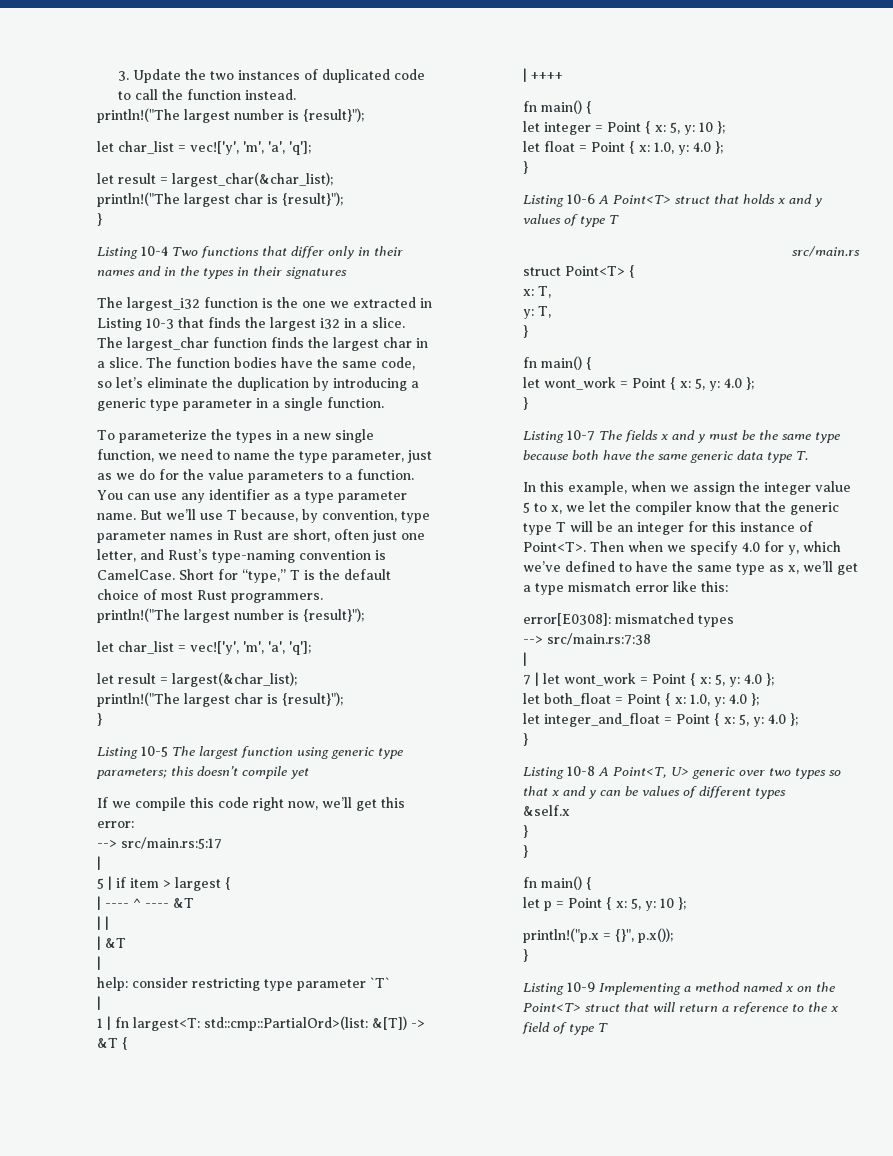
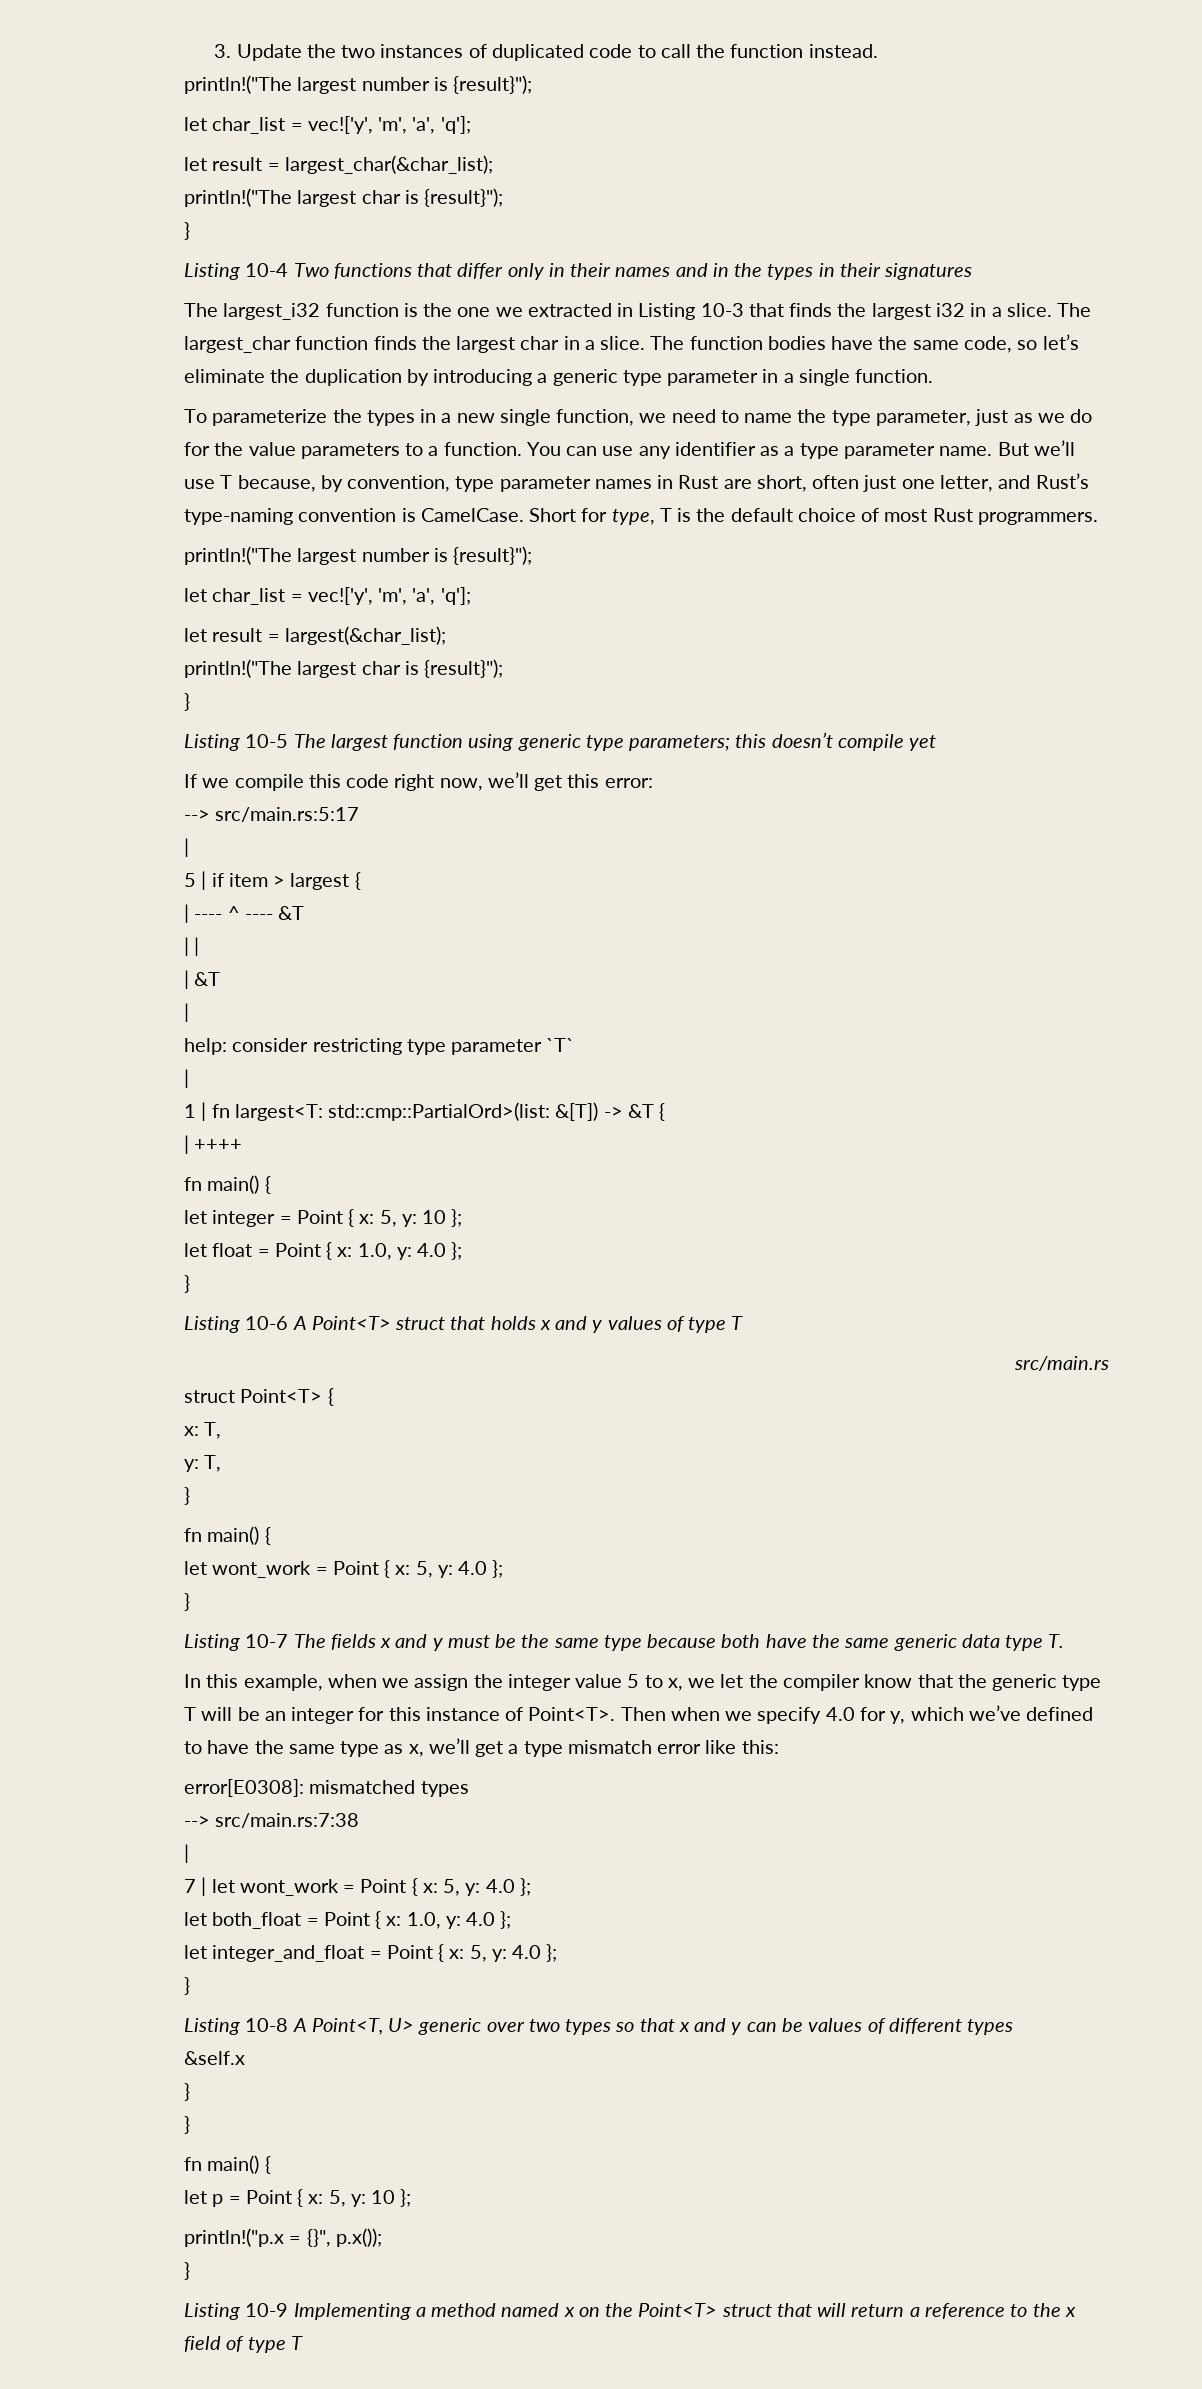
- Short for “type,” T is the default choice of most Rust programmers.
+ Short for type, T is the default choice of most Rust programmers.

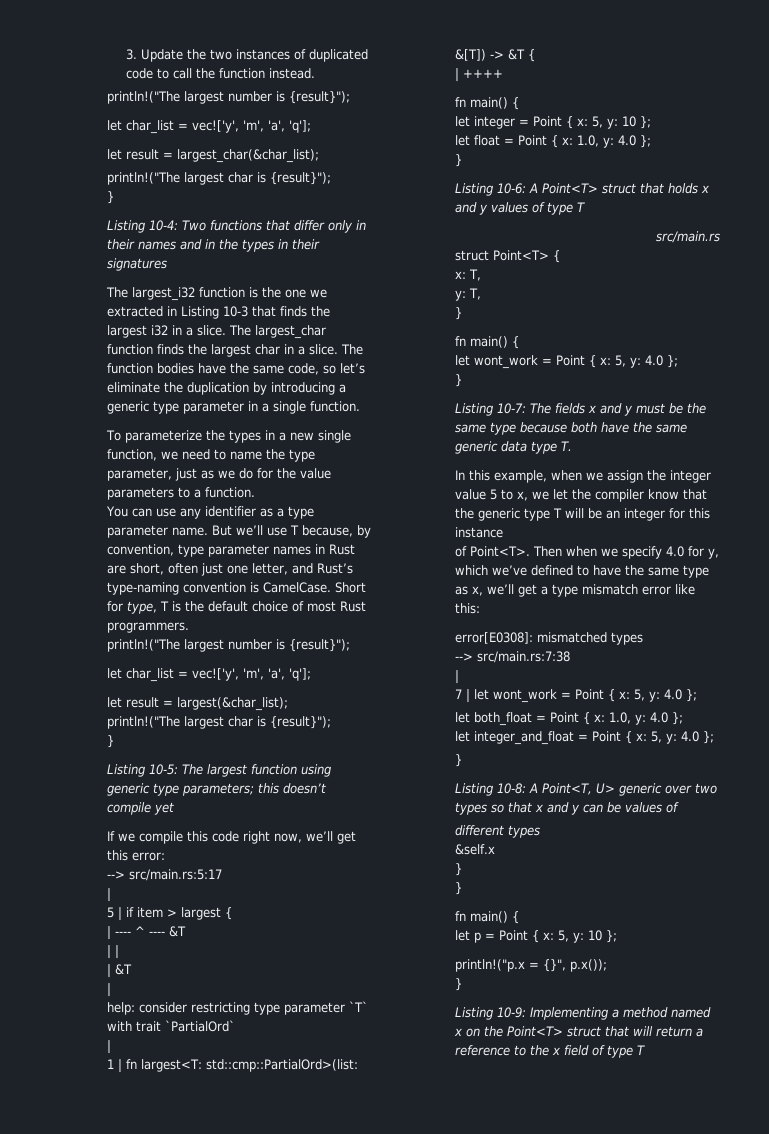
- Listing 10-4 Two functions that differ only in their names and in the types in their signatures
+ Listing 10-4: Two functions that differ only in their names and in the types in their signatures
- To parameterize the types in a new single function, we need to name the type parameter, just as we do for the value parameters to a function. You can use any identifier as a type parameter name.
+ To parameterize the types in a new single function, we need to name the type parameter, just as we do for the value parameters to a function.
+ You can use any identifier as a type parameter name.
- Listing 10-5 The largest function using generic type parameters; this doesn’t compile yet
+ Listing 10-5: The largest function using generic type parameters; this doesn’t compile yet
- help: consider restricting type parameter `T`
+ help: consider restricting type parameter `T` with trait `PartialOrd`
- Listing 10-6 A Point<T> struct that holds x and y values of type T
+ Listing 10-6: A Point<T> struct that holds x and y values of type T
- Listing 10-7 The fields x and y must be the same type because both have the same generic data type T.
+ Listing 10-7: The fields x and y must be the same type because both have the same generic data type T.
- In this example, when we assign the integer value 5 to x, we let the compiler know that the generic type T will be an integer for this instance of Point<T>.
+ In this example, when we assign the integer value 5 to x, we let the compiler know that the generic type T will be an integer for this instance
+ of Point<T>.
- Listing 10-8 A Point<T, U> generic over two types so that x and y can be values of different types
+ Listing 10-8: A Point<T, U> generic over two types so that x and y can be values of
+ different types
- Listing 10-9 Implementing a method named x on the Point<T> struct that will return a reference to the x field of type T
+ Listing 10-9: Implementing a method named x on the Point<T> struct that will return a reference to the x field of type T

